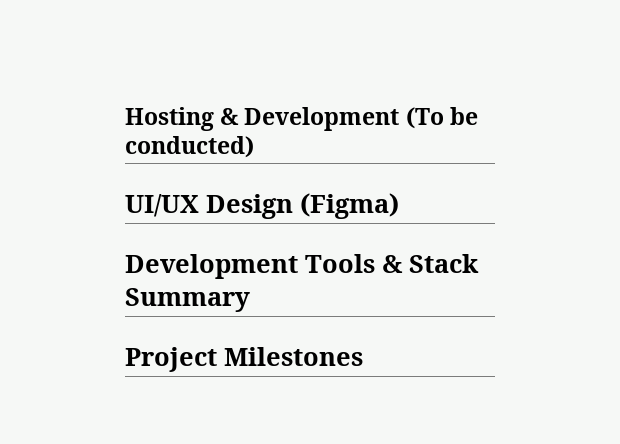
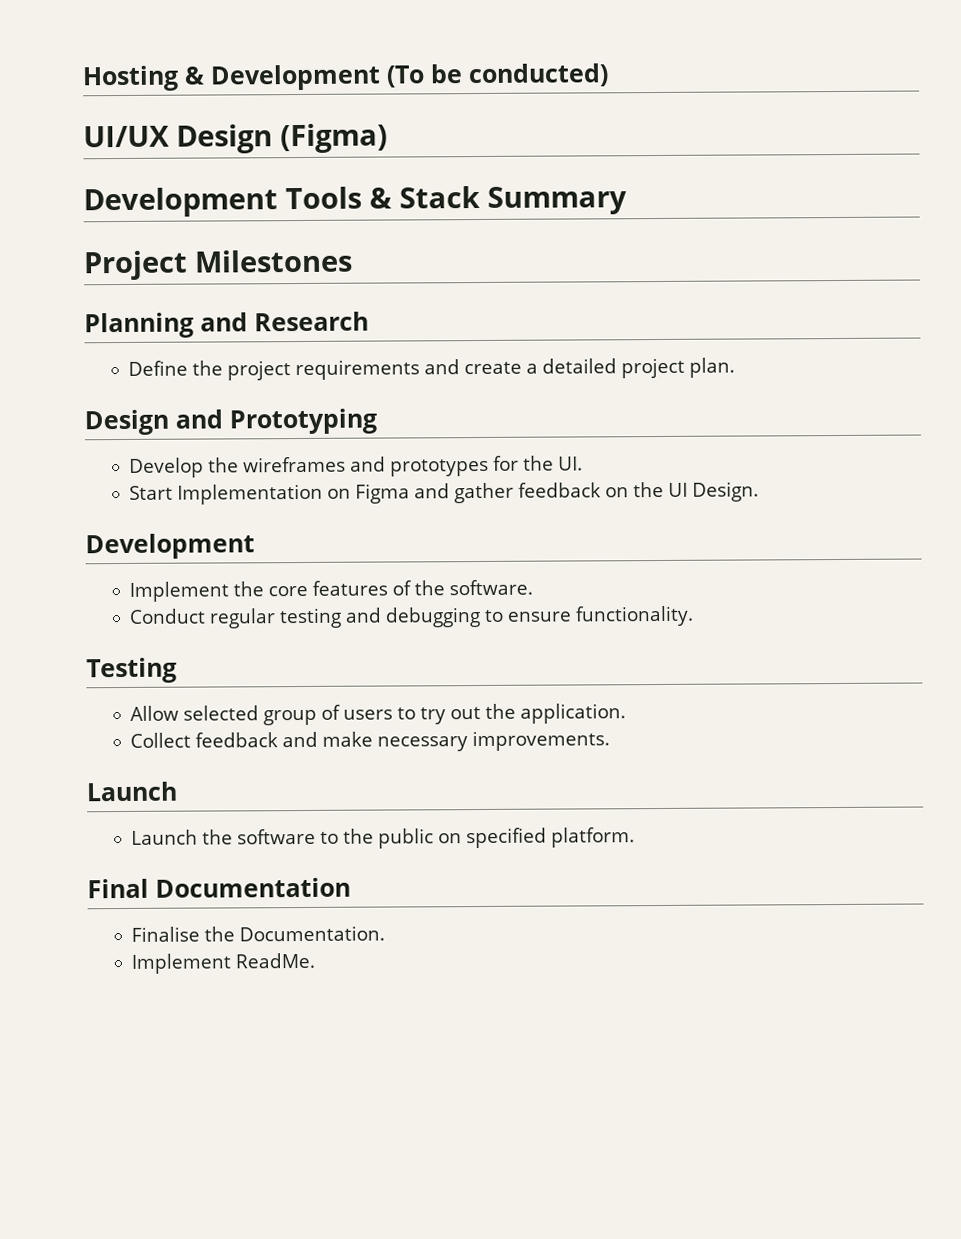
+ Planning and Research
+ Define the project requirements and create a detailed project plan.
+ Design and Prototyping
+ Develop the wireframes and prototypes for the UI.
+ Start Implementation on Figma and gather feedback on the UI Design.
+ Development
+ Implement the core features of the software.
+ Conduct regular testing and debugging to ensure functionality.
+ Testing
+ Allow selected group of users to try out the application.
+ Collect feedback and make necessary improvements.
+ Launch
+ Launch the software to the public on specified platform.
+ Final Documentation
+ Finalise the Documentation.
+ Implement ReadMe.

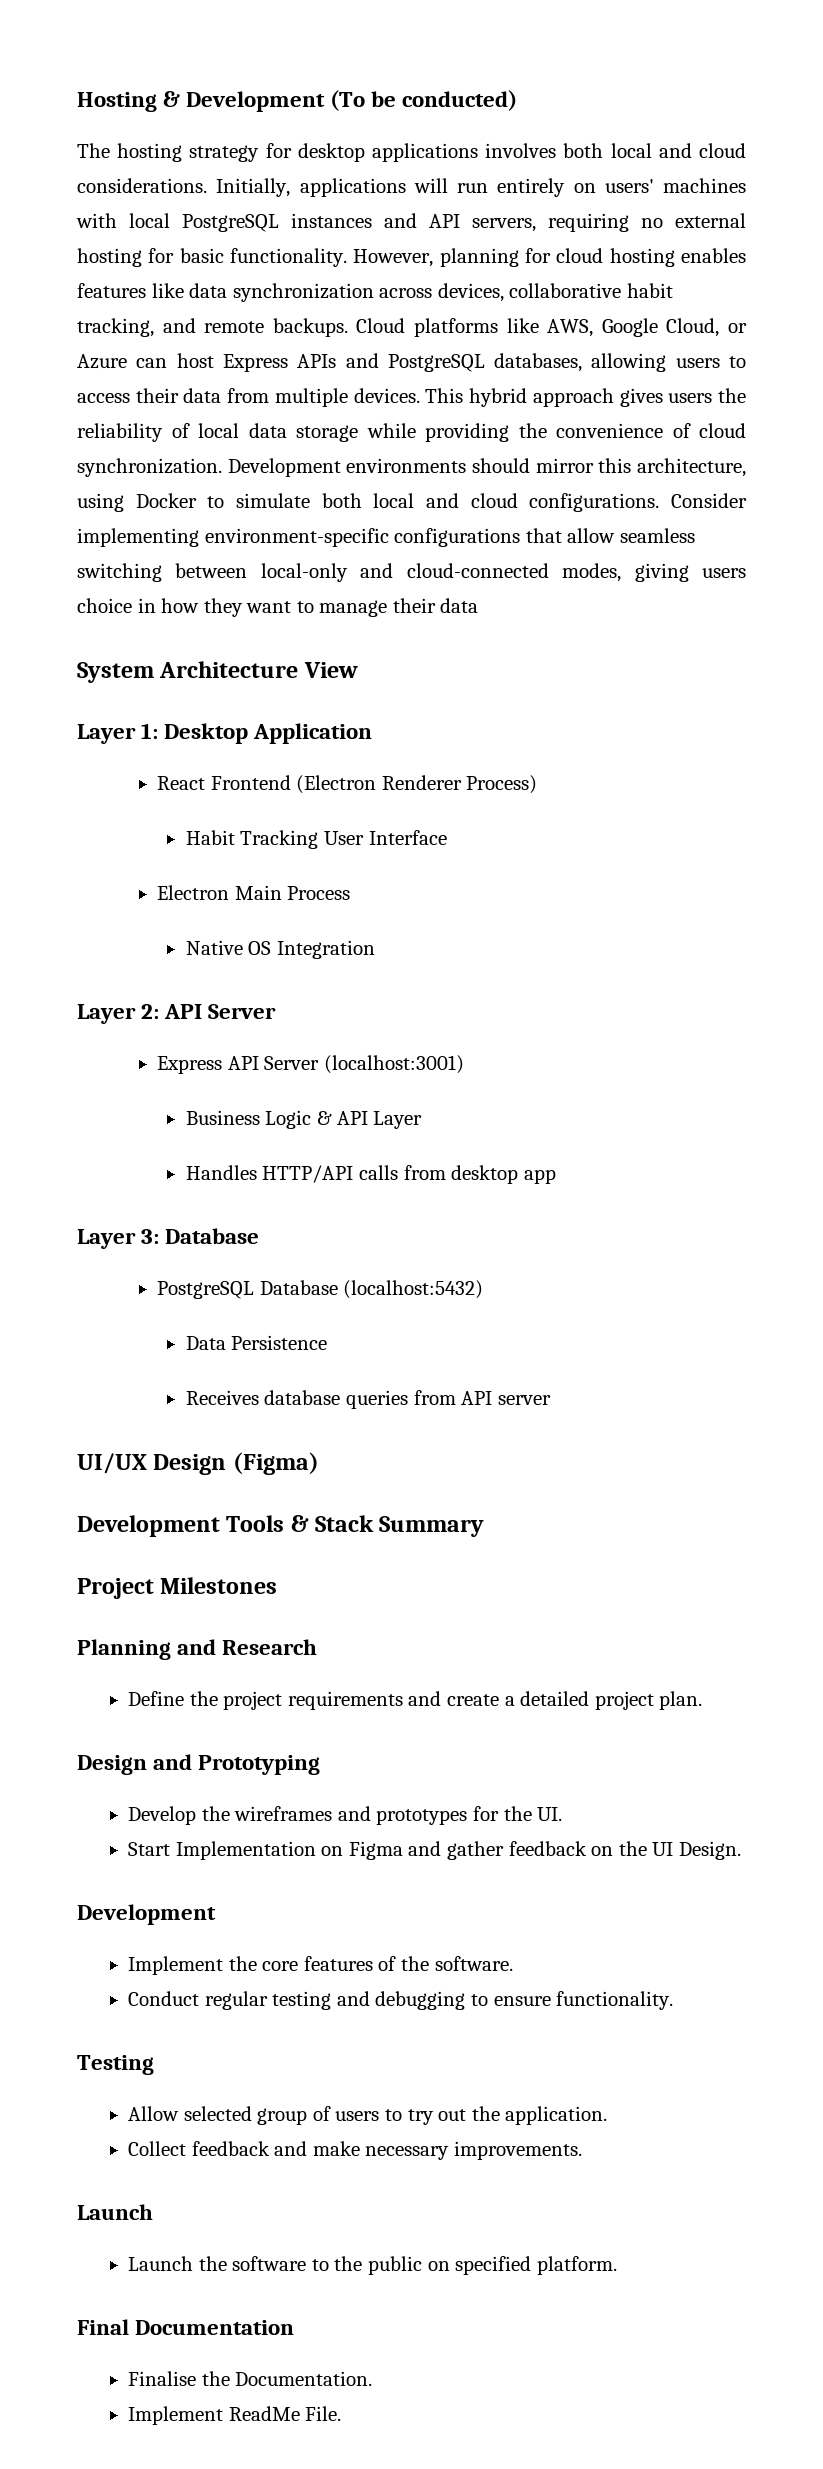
+ The hosting strategy for desktop applications involves both local and cloud considerations. Initially, applications will run entirely on users' machines with local PostgreSQL instances and API servers, requiring no external hosting for basic functionality. However, planning for cloud hosting enables features like data synchronization across devices, collaborative habit tracking, and remote backups. Cloud platforms like AWS, Google Cloud, or Azure can host Express APIs and PostgreSQL databases, allowing users to access their data from multiple devices. This hybrid approach gives users the reliability of local data storage while providing the convenience of cloud synchronization. Development environments should mirror this architecture, using Docker to simulate both local and cloud configurations. Consider implementing environment-specific configurations that allow seamless switching between local-only and cloud-connected modes, giving users choice in how they want to manage their data
+ System Architecture View
+ Layer 1: Desktop Application
+ React Frontend (Electron Renderer Process)
+ Habit Tracking User Interface
+ Electron Main Process
+ Native OS Integration
+ Layer 2: API Server
+ Express API Server (localhost:3001)
+ Business Logic & API Layer
+ Handles HTTP/API calls from desktop app
+ Layer 3: Database
+ PostgreSQL Database (localhost:5432)
+ Data Persistence
+ Receives database queries from API server
- Implement ReadMe.
+ Implement ReadMe File.

